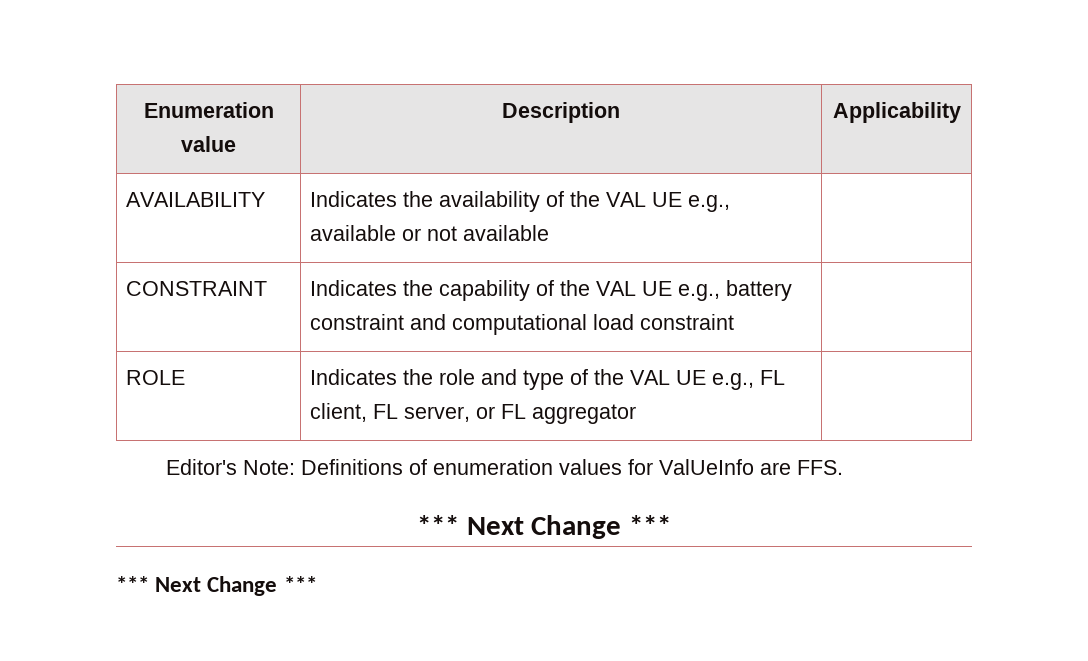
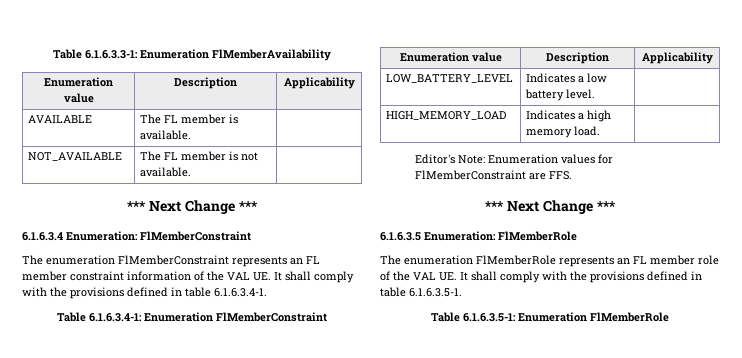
+ Table 6.1.6.3.3-1: Enumeration FlMemberAvailability
  Enumeration value | Description | Applicability
- AVAILABILITY | Indicates the availability of the VAL UE e.g., available or not available |
- CONSTRAINT | Indicates the capability of the VAL UE e.g., battery constraint and computational load constraint |
- ROLE | Indicates the role and type of the VAL UE e.g., FL client, FL server, or FL aggregator |
+ AVAILABLE | The FL member is available. |
+ NOT_AVAILABLE | The FL member is not available. |
+ *** Next Change ***
+ 6.1.6.3.4 Enumeration: FlMemberConstraint
+ The enumeration FlMemberConstraint represents an FL member constraint information of the VAL UE. It shall comply with the provisions defined in table 6.1.6.3.4-1.
+ Table 6.1.6.3.4-1: Enumeration FlMemberConstraint
+ Enumeration value | Description | Applicability
+ LOW_BATTERY_LEVEL | Indicates a low battery level. |
+ HIGH_MEMORY_LOAD | Indicates a high memory load. |
- Editor's Note: Definitions of enumeration values for ValUeInfo are FFS.
+ Editor's Note: Enumeration values for FlMemberConstraint are FFS.
  *** Next Change ***
- *** Next Change ***
+ 6.1.6.3.5 Enumeration: FlMemberRole
+ The enumeration FlMemberRole represents an FL member role of the VAL UE. It shall comply with the provisions defined in table 6.1.6.3.5-1.
+ Table 6.1.6.3.5-1: Enumeration FlMemberRole

